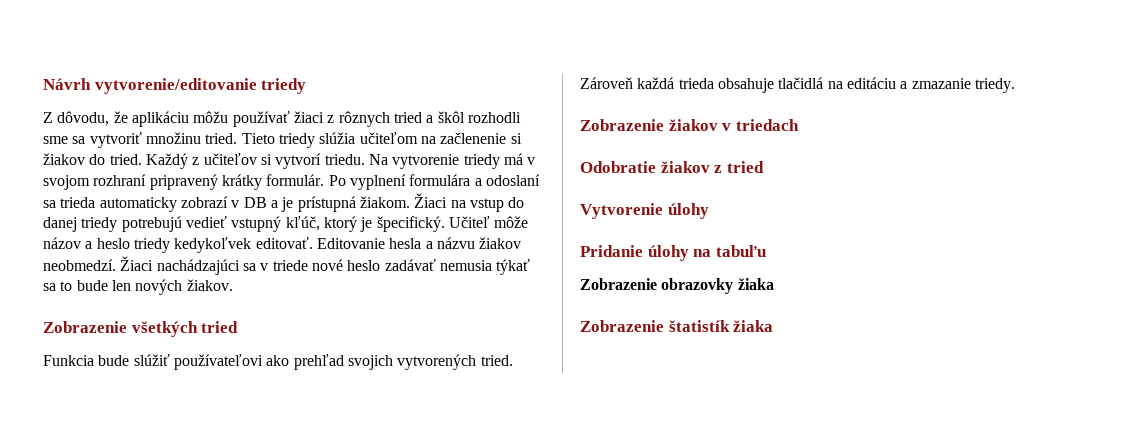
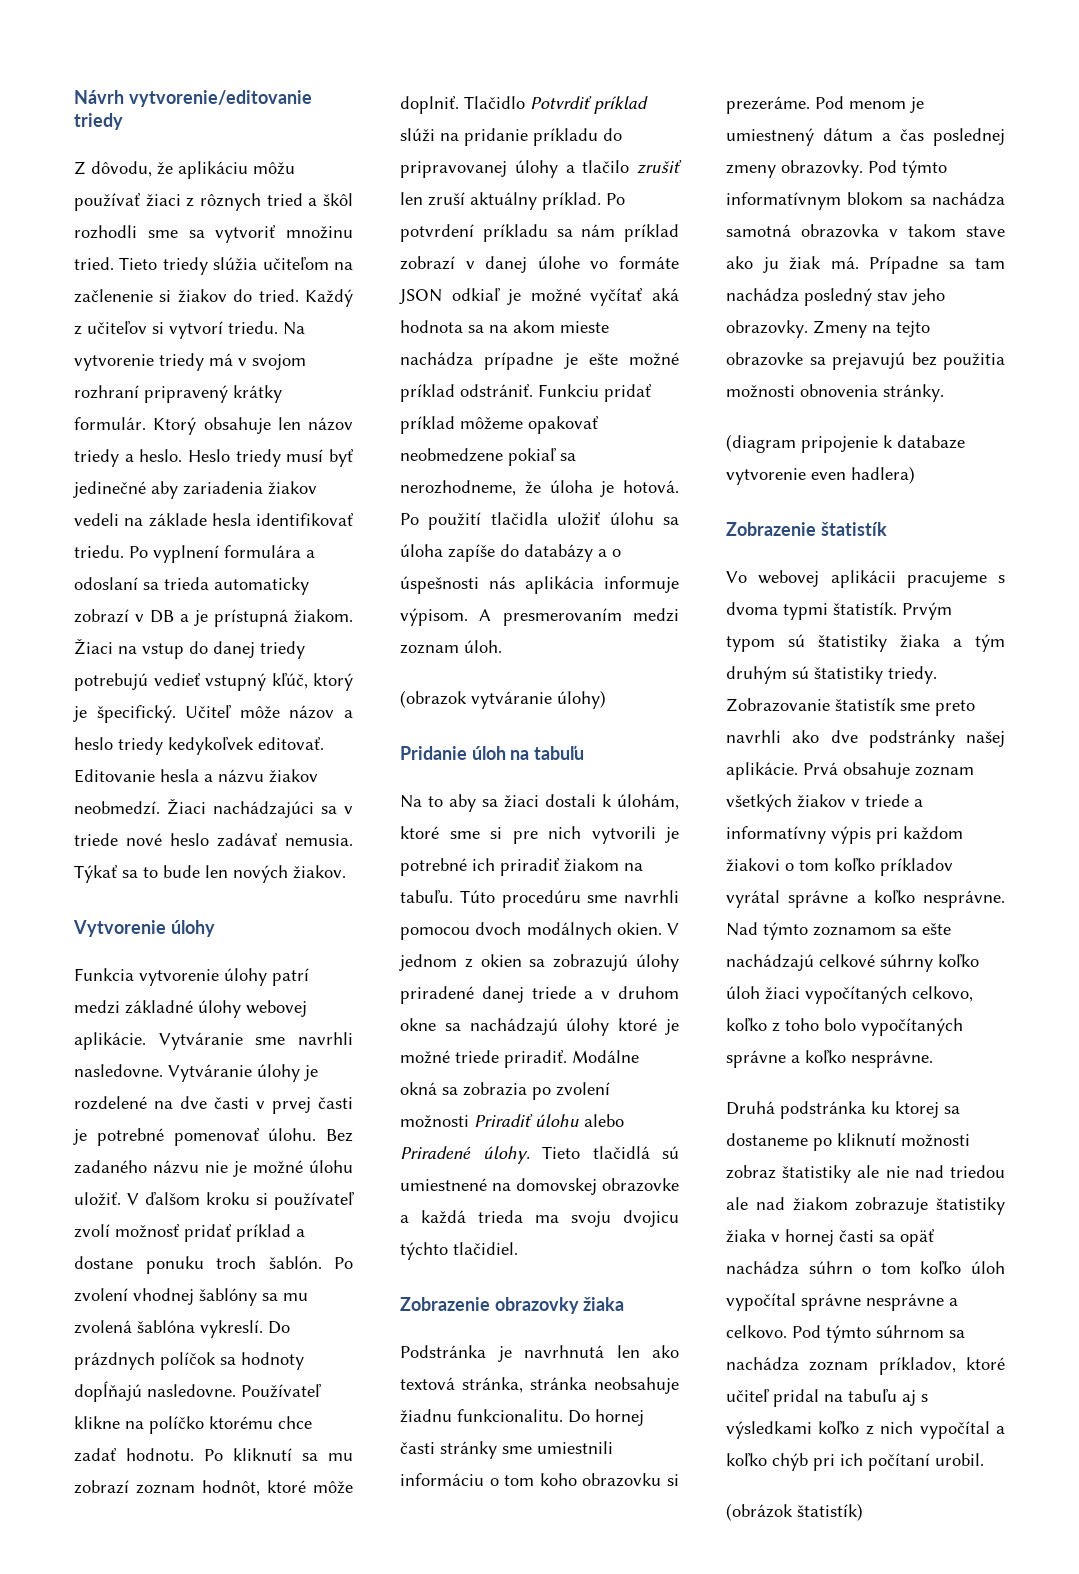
+ Ktorý obsahuje len názov triedy a heslo. Heslo triedy musí byť jedinečné aby zariadenia žiakov vedeli na základe hesla identifikovať triedu.
- Žiaci nachádzajúci sa v triede nové heslo zadávať nemusia týkať sa to bude len nových žiakov.
+ Žiaci nachádzajúci sa v triede nové heslo zadávať nemusia. Týkať sa to bude len nových žiakov.
- Zobrazenie všetkých tried
- Funkcia bude slúžiť používateľovi ako prehľad svojich vytvorených tried. Zároveň každá trieda obsahuje tlačidlá na editáciu a zmazanie triedy.
- Zobrazenie žiakov v triedach
- Odobratie žiakov z tried
  Vytvorenie úlohy
+ Funkcia vytvorenie úlohy patrí medzi základné úlohy webovej aplikácie. Vytváranie sme navrhli nasledovne. Vytváranie úlohy je rozdelené na dve časti v prvej časti je potrebné pomenovať úlohu. Bez zadaného názvu nie je možné úlohu uložiť. V ďalšom kroku si používateľ zvolí možnosť pridať príklad a dostane ponuku troch šablón. Po zvolení vhodnej šablóny sa mu zvolená šablóna vykreslí. Do prázdnych políčok sa hodnoty dopĺňajú nasledovne. Používateľ klikne na políčko ktorému chce zadať hodnotu. Po kliknutí sa mu zobrazí zoznam hodnôt, ktoré môže doplniť. Tlačidlo Potvrdiť príklad slúži na pridanie príkladu do pripravovanej úlohy a tlačilo zrušiť len zruší aktuálny príklad. Po potvrdení príkladu sa nám príklad zobrazí v danej úlohe vo formáte JSON odkiaľ je možné vyčítať aká hodnota sa na akom mieste nachádza prípadne je ešte možné príklad odstrániť. Funkciu pridať príklad môžeme opakovať neobmedzene pokiaľ sa nerozhodneme, že úloha je hotová. Po použití tlačidla uložiť úlohu sa úloha zapíše do databázy a o úspešnosti nás aplikácia informuje výpisom. A presmerovaním medzi zoznam úloh.
+ (obrazok vytváranie úlohy)
- Pridanie úlohy na tabuľu
+ Pridanie úloh na tabuľu
+ Na to aby sa žiaci dostali k úlohám, ktoré sme si pre nich vytvorili je potrebné ich priradiť žiakom na tabuľu. Túto procedúru sme navrhli pomocou dvoch modálnych okien. V jednom z okien sa zobrazujú úlohy priradené danej triede a v druhom okne sa nachádzajú úlohy ktoré je možné triede priradiť. Modálne okná sa zobrazia po zvolení možnosti Priradiť úlohu alebo Priradené úlohy. Tieto tlačidlá sú umiestnené na domovskej obrazovke a každá trieda ma svoju dvojicu týchto tlačidiel.
  Zobrazenie obrazovky žiaka
- Zobrazenie štatistík žiaka
+ Podstránka je navrhnutá len ako textová stránka, stránka neobsahuje žiadnu funkcionalitu. Do hornej časti stránky sme umiestnili informáciu o tom koho obrazovku si prezeráme. Pod menom je umiestnený dátum a čas poslednej zmeny obrazovky. Pod týmto informatívnym blokom sa nachádza samotná obrazovka v takom stave ako ju žiak má. Prípadne sa tam nachádza posledný stav jeho obrazovky. Zmeny na tejto obrazovke sa prejavujú bez použitia možnosti obnovenia stránky.
+ (diagram pripojenie k databaze vytvorenie even hadlera)
+ Zobrazenie štatistík
+ Vo webovej aplikácii pracujeme s dvoma typmi štatistík. Prvým typom sú štatistiky žiaka a tým druhým sú štatistiky triedy. Zobrazovanie štatistík sme preto navrhli ako dve podstránky našej aplikácie. Prvá obsahuje zoznam všetkých žiakov v triede a informatívny výpis pri každom žiakovi o tom koľko príkladov vyrátal správne a koľko nesprávne. Nad týmto zoznamom sa ešte nachádzajú celkové súhrny koľko úloh žiaci vypočítaných celkovo, koľko z toho bolo vypočítaných správne a koľko nesprávne.
+ Druhá podstránka ku ktorej sa dostaneme po kliknutí možnosti zobraz štatistiky ale nie nad triedou ale nad žiakom zobrazuje štatistiky žiaka v hornej časti sa opäť nachádza súhrn o tom koľko úloh vypočítal správne nesprávne a celkovo. Pod týmto súhrnom sa nachádza zoznam príkladov, ktoré učiteľ pridal na tabuľu aj s výsledkami koľko z nich vypočítal a koľko chýb pri ich počítaní urobil.
+ (obrázok štatistík)

